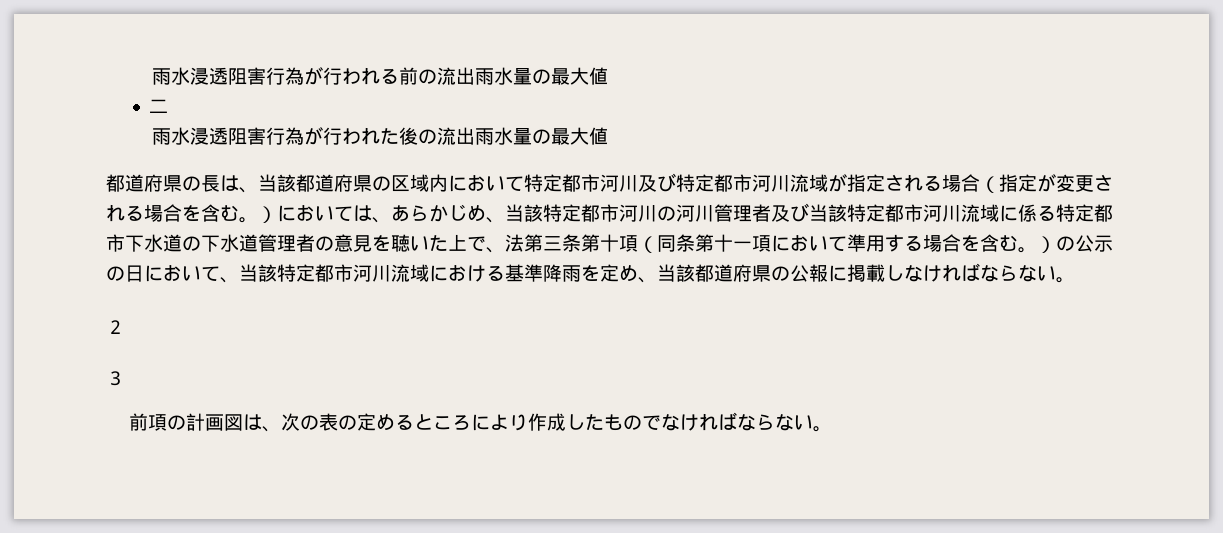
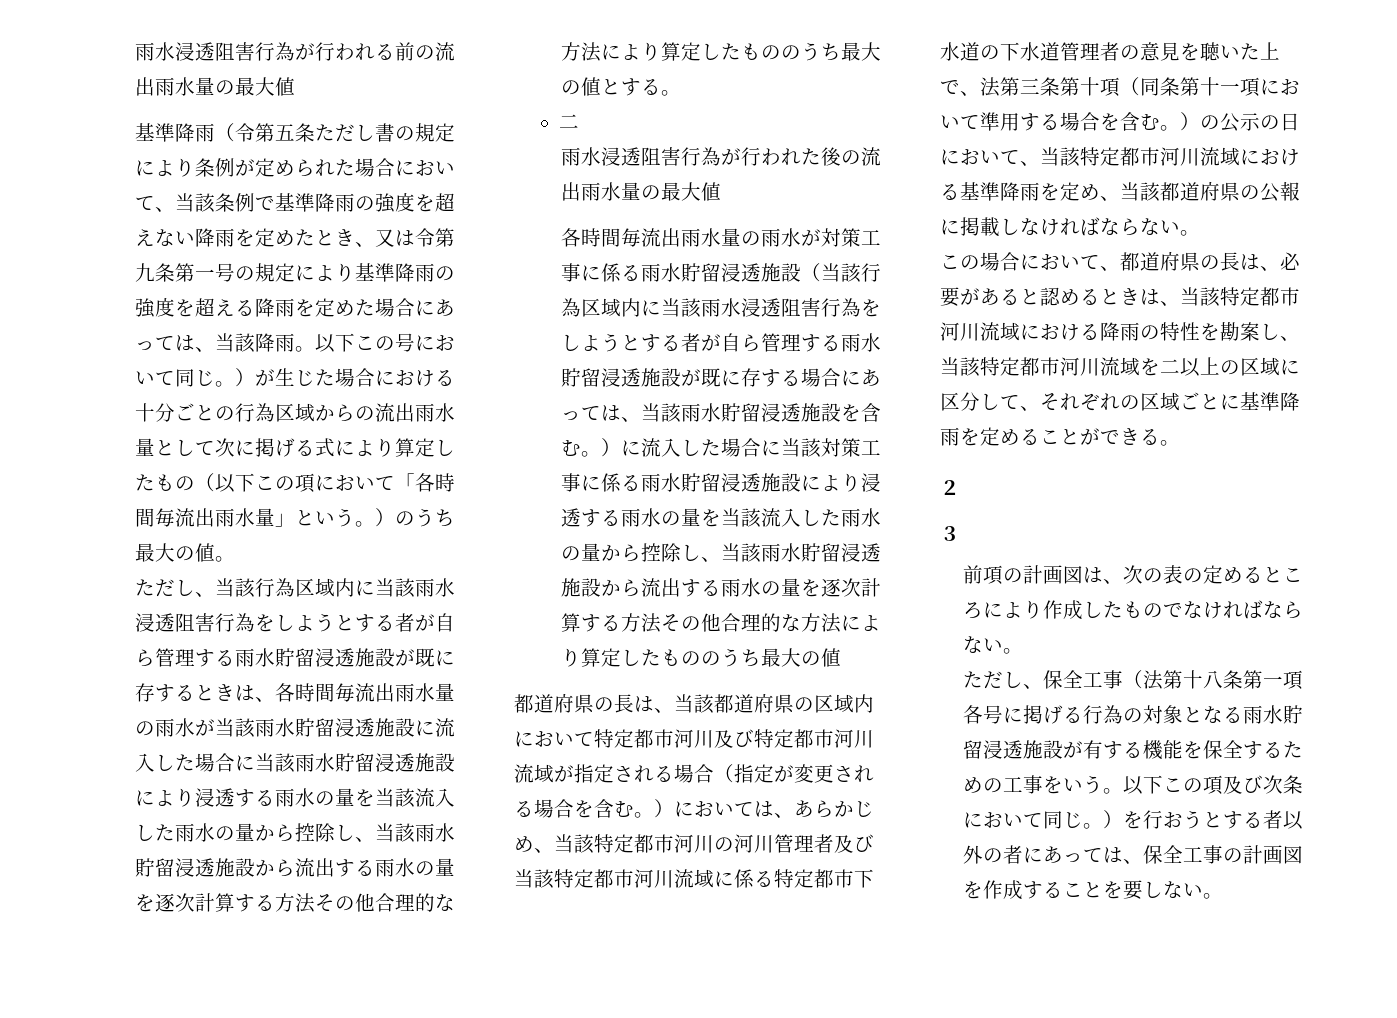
+ 基準降雨（令第五条ただし書の規定により条例が定められた場合において、当該条例で基準降雨の強度を超えない降雨を定めたとき、又は令第九条第一号の規定により基準降雨の強度を超える降雨を定めた場合にあっては、当該降雨。以下この号において同じ。）が生じた場合における十分ごとの行為区域からの流出雨水量として次に掲げる式により算定したもの（以下この項において「各時間毎流出雨水量」という。）のうち最大の値。
+ ただし、当該行為区域内に当該雨水浸透阻害行為をしようとする者が自ら管理する雨水貯留浸透施設が既に存するときは、各時間毎流出雨水量の雨水が当該雨水貯留浸透施設に流入した場合に当該雨水貯留浸透施設により浸透する雨水の量を当該流入した雨水の量から控除し、当該雨水貯留浸透施設から流出する雨水の量を逐次計算する方法その他合理的な方法により算定したもののうち最大の値とする。
+ 各時間毎流出雨水量の雨水が対策工事に係る雨水貯留浸透施設（当該行為区域内に当該雨水浸透阻害行為をしようとする者が自ら管理する雨水貯留浸透施設が既に存する場合にあっては、当該雨水貯留浸透施設を含む。）に流入した場合に当該対策工事に係る雨水貯留浸透施設により浸透する雨水の量を当該流入した雨水の量から控除し、当該雨水貯留浸透施設から流出する雨水の量を逐次計算する方法その他合理的な方法により算定したもののうち最大の値
+ この場合において、都道府県の長は、必要があると認めるときは、当該特定都市河川流域における降雨の特性を勘案し、当該特定都市河川流域を二以上の区域に区分して、それぞれの区域ごとに基準降雨を定めることができる。
+ ただし、保全工事（法第十八条第一項各号に掲げる行為の対象となる雨水貯留浸透施設が有する機能を保全するための工事をいう。以下この項及び次条において同じ。）を行おうとする者以外の者にあっては、保全工事の計画図を作成することを要しない。

